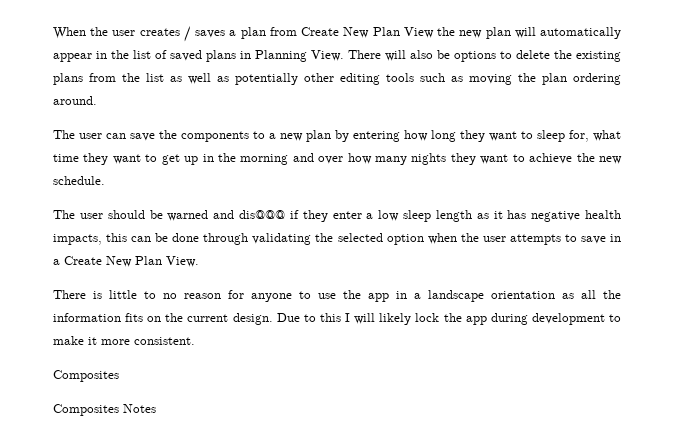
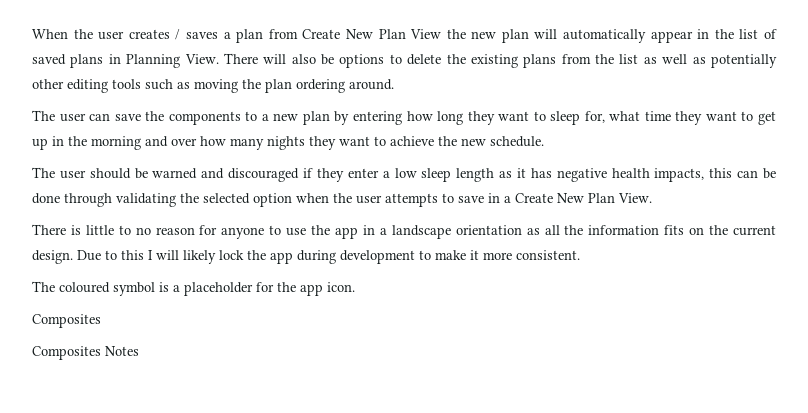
- The user should be warned and dis@@@ if they enter a low sleep length as it has negative health impacts, this can be done through validating the selected option when the user attempts to save in a Create New Plan View.
+ The user should be warned and discouraged if they enter a low sleep length as it has negative health impacts, this can be done through validating the selected option when the user attempts to save in a Create New Plan View.
+ The coloured symbol is a placeholder for the app icon.

